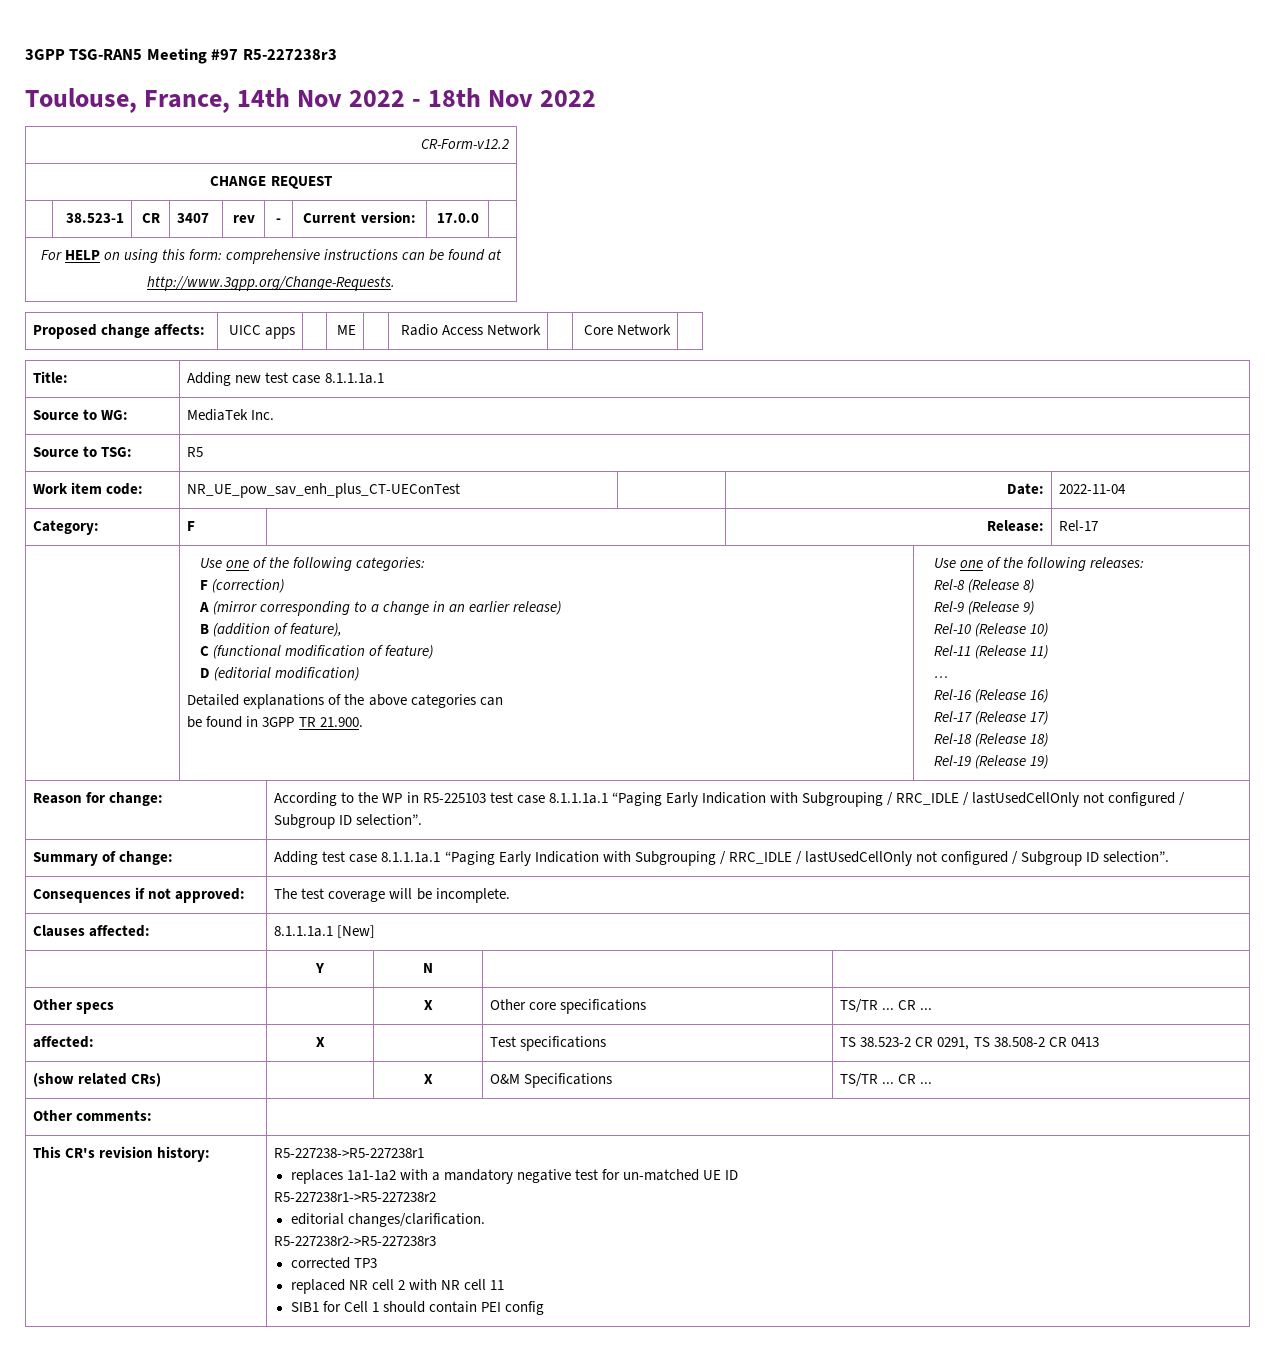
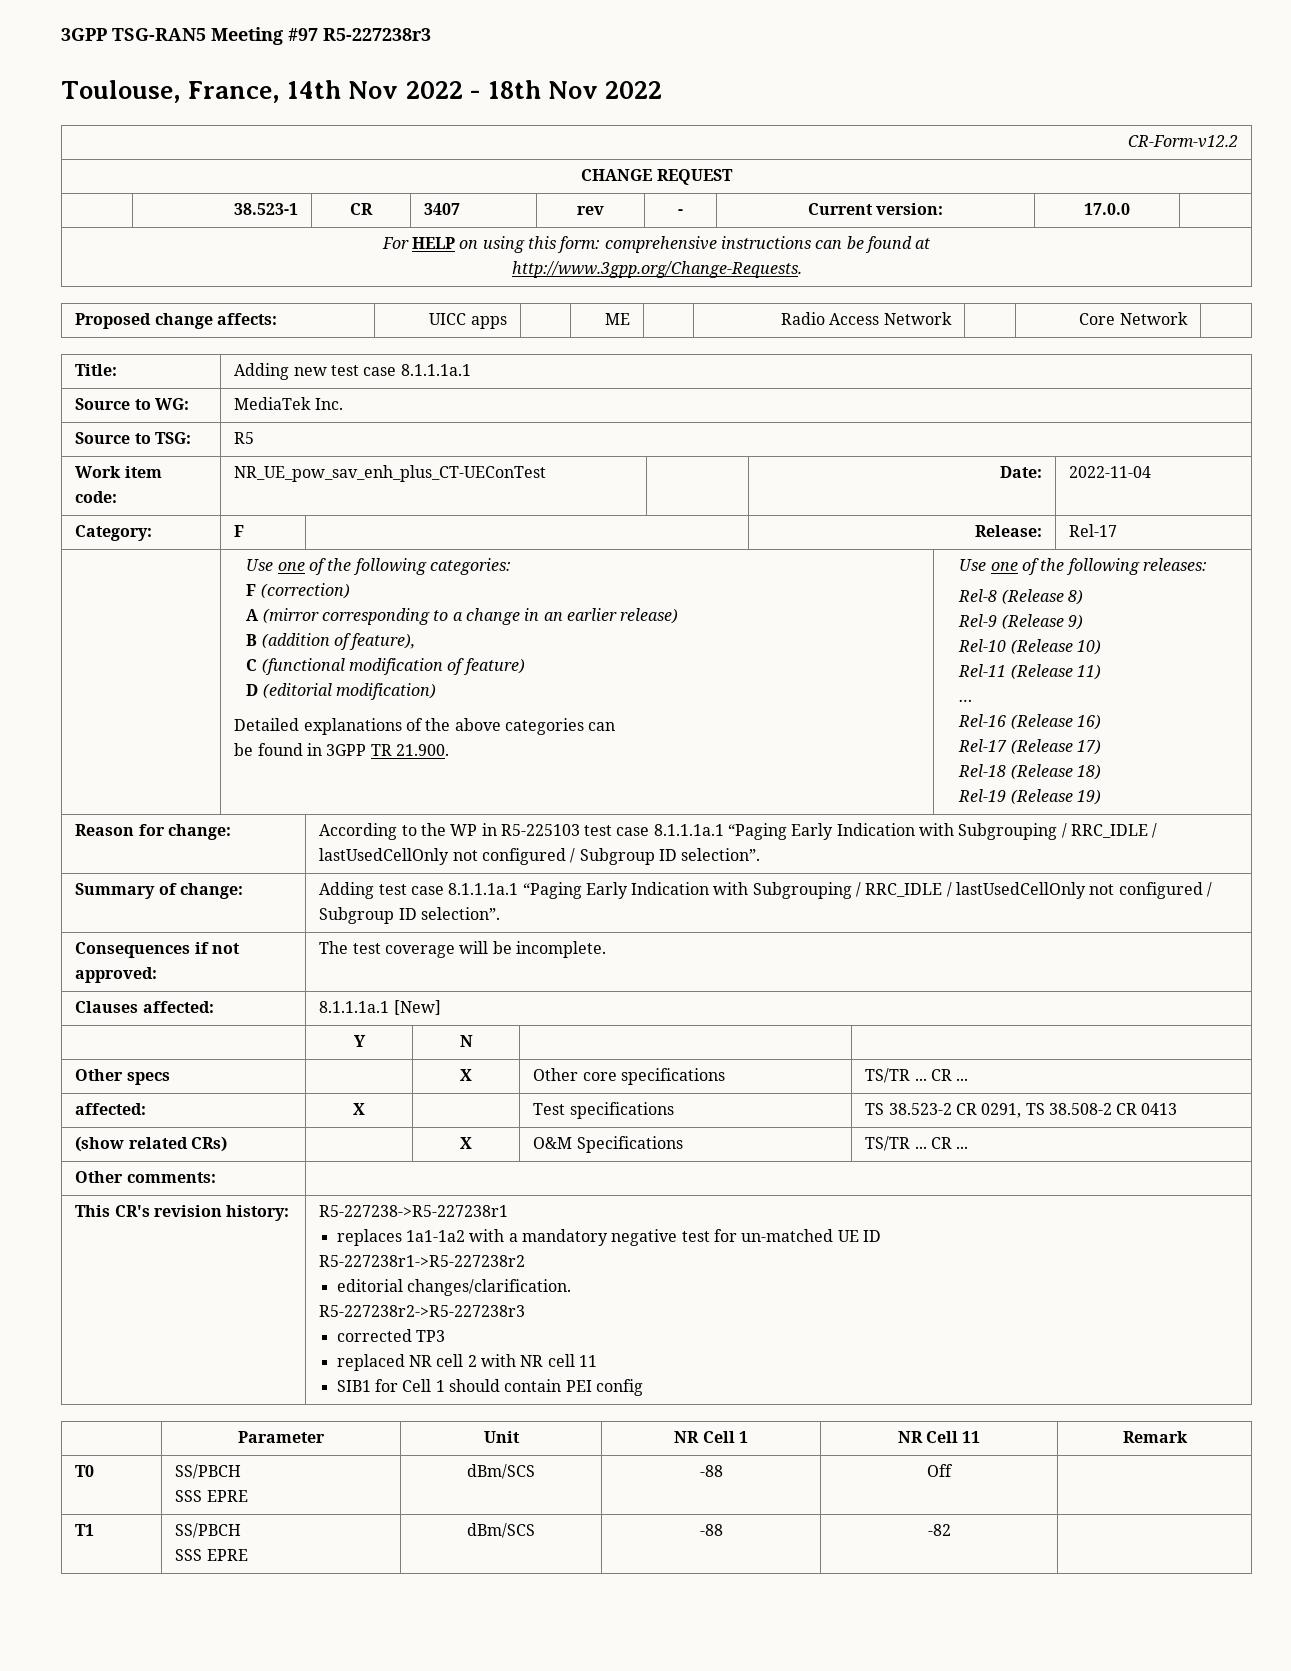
+ | Parameter | Unit | NR Cell 1 | NR Cell 11 | Remark
+ T0 | SS/PBCH
+ SSS EPRE | dBm/SCS | -88 | Off |
+ T1 | SS/PBCH
+ SSS EPRE | dBm/SCS | -88 | -82 |

